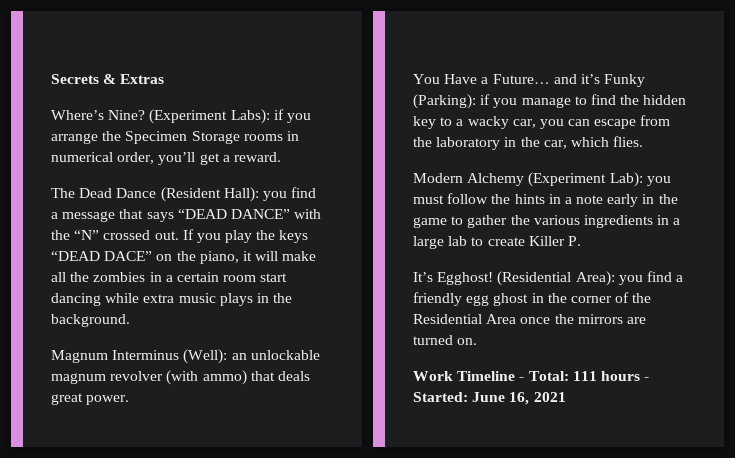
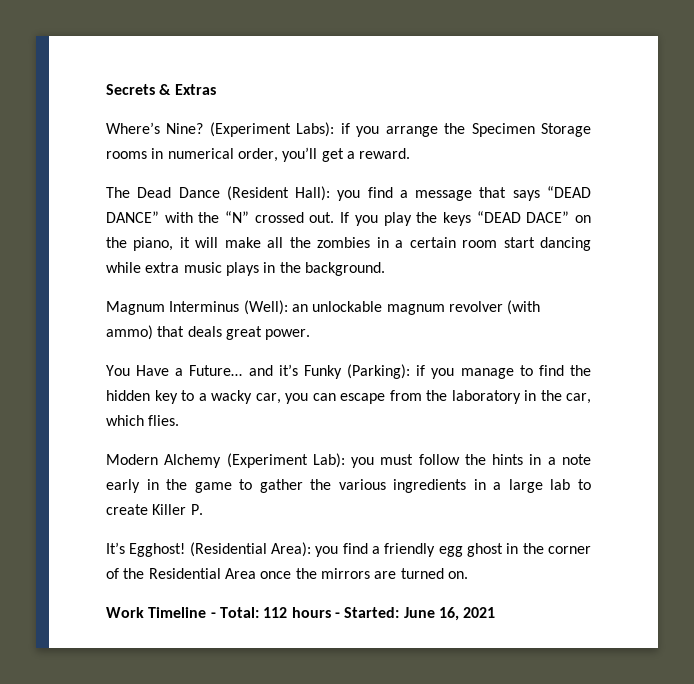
- Work Timeline - Total: 111 hours - Started: June 16, 2021
+ Work Timeline - Total: 112 hours - Started: June 16, 2021

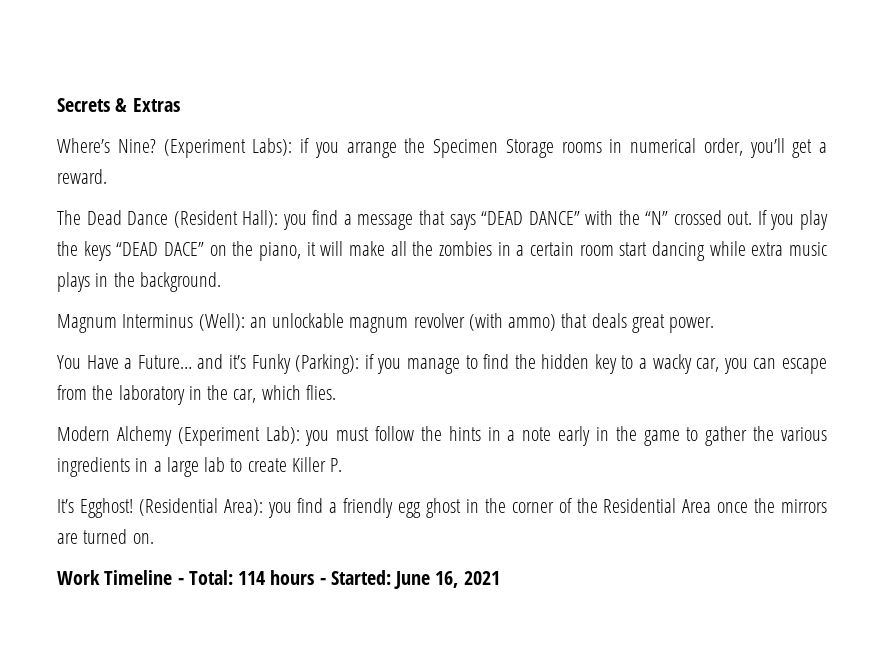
- Work Timeline - Total: 112 hours - Started: June 16, 2021
+ Work Timeline - Total: 114 hours - Started: June 16, 2021

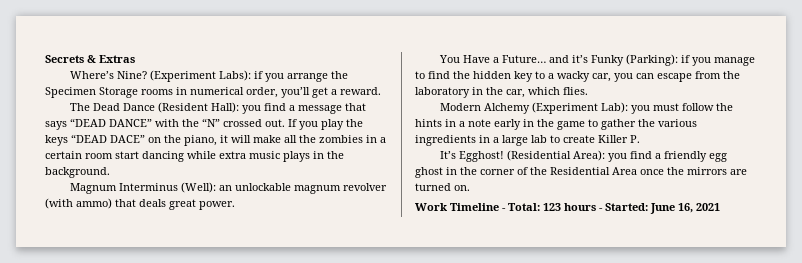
- Work Timeline - Total: 114 hours - Started: June 16, 2021
+ Work Timeline - Total: 123 hours - Started: June 16, 2021

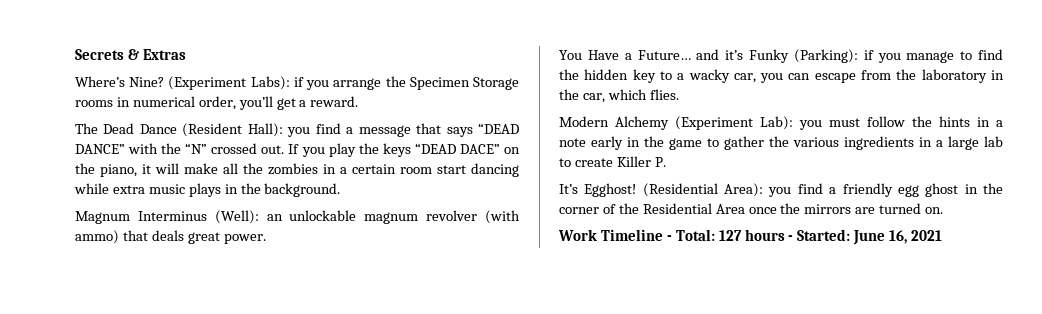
- Work Timeline - Total: 123 hours - Started: June 16, 2021
+ Work Timeline - Total: 127 hours - Started: June 16, 2021

